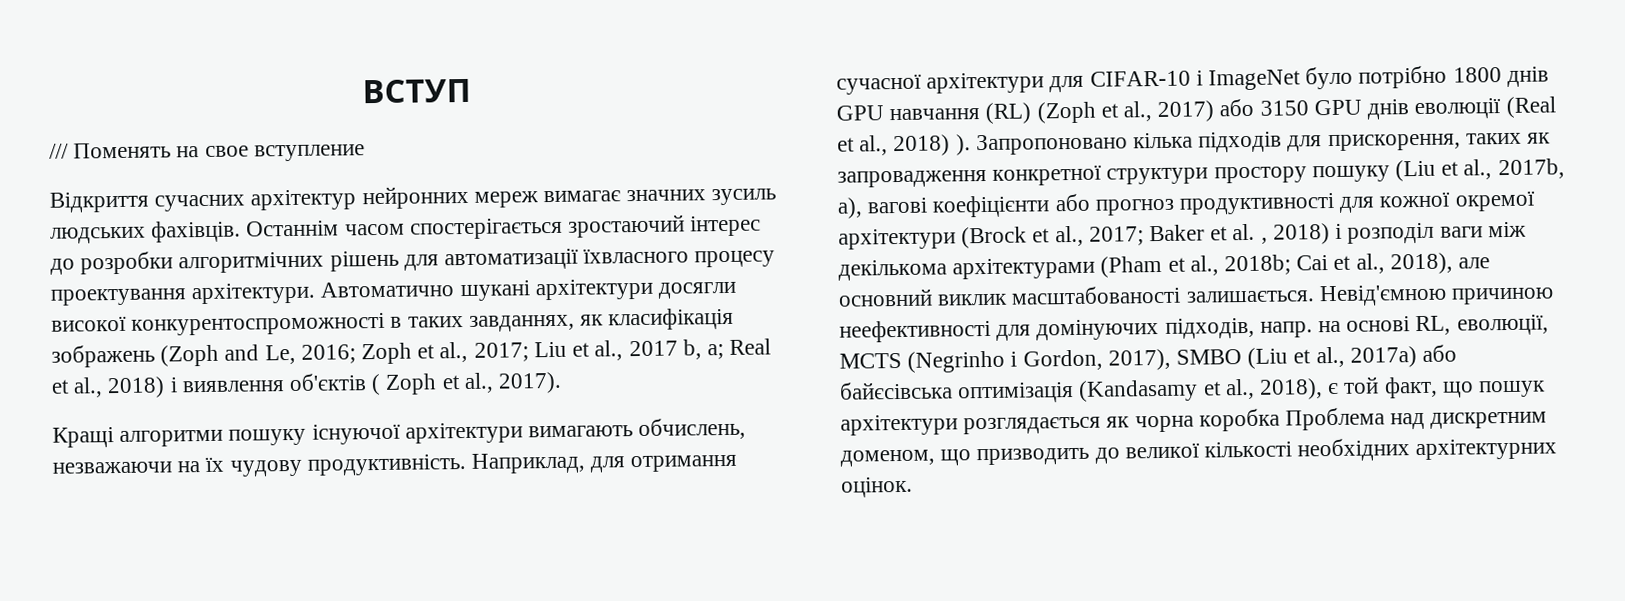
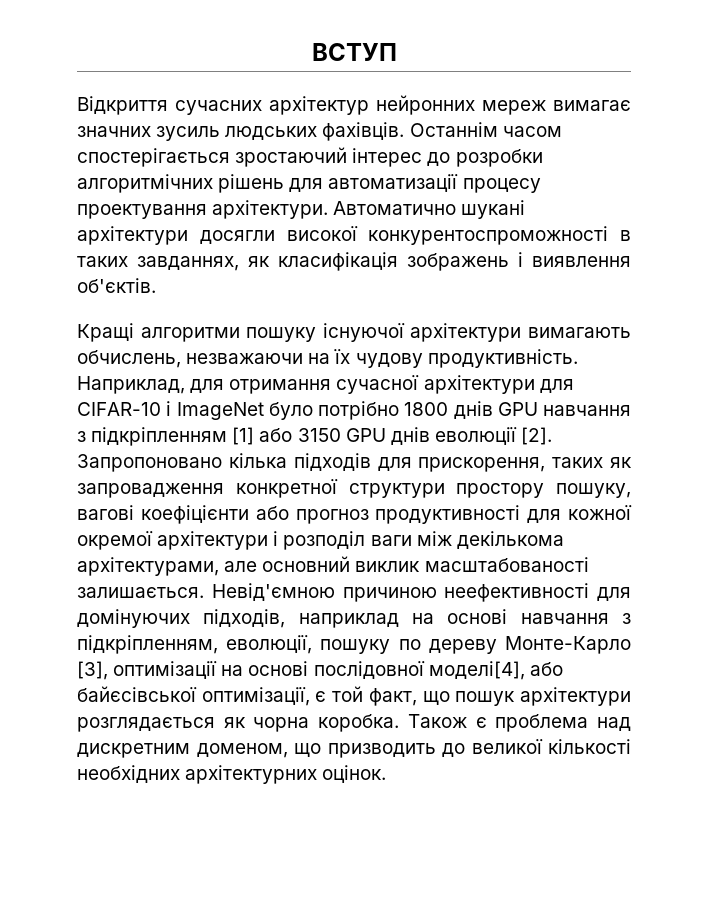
- /// Поменять на свое вступление
- Останнім часом спостерігається зростаючий інтерес до розробки алгоритмічних рішень для автоматизації їхвласного процесу проектування архітектури.
+ Останнім часом спостерігається зростаючий інтерес до розробки алгоритмічних рішень для автоматизації процесу проектування архітектури.
- Автоматично шукані архітектури досягли високої конкурентоспроможності в таких завданнях, як класифікація зображень (Zoph and Le, 2016; Zoph et al., 2017; Liu et al., 2017 b, a; Real et al., 2018) і виявлення об'єктів ( Zoph et al., 2017).
+ Автоматично шукані архітектури досягли високої конкурентоспроможності в таких завданнях, як класифікація зображень і виявлення об'єктів.
- Наприклад, для отримання сучасної архітектури для CIFAR-10 і ImageNet було потрібно 1800 днів GPU навчання (RL) (Zoph et al., 2017) або 3150 GPU днів еволюції (Real et al., 2018) ).
+ Наприклад, для отримання сучасної архітектури для CIFAR-10 і ImageNet було потрібно 1800 днів GPU навчання з підкріпленням [1] або 3150 GPU днів еволюції [2].
- Запропоновано кілька підходів для прискорення, таких як запровадження конкретної структури простору пошуку (Liu et al., 2017b, a), вагові коефіцієнти або прогноз продуктивності для кожної окремої архітектури (Brock et al., 2017; Baker et al. , 2018) і розподіл ваги між декількома архітектурами (Pham et al., 2018b; Cai et al., 2018), але основний виклик масштабованості залишається.
+ Запропоновано кілька підходів для прискорення, таких як запровадження конкретної структури простору пошуку, вагові коефіцієнти або прогноз продуктивності для кожної окремої архітектури і розподіл ваги між декількома архітектурами, але основний виклик масштабованості залишається.
- Невід'ємною причиною неефективності для домінуючих підходів, напр. на основі RL, еволюції, MCTS (Negrinho і Gordon, 2017), SMBO (Liu et al., 2017a) або байєсівська оптимізація (Kandasamy et al., 2018), є той факт, що пошук архітектури розглядається як чорна коробка Проблема над дискретним доменом, що призводить до великої кількості необхідних архітектурних оцінок.
+ Невід'ємною причиною неефективності для домінуючих підходів, наприклад на основі навчання з підкріпленням, еволюції, пошуку по дереву Монте-Карло [3], оптимізації на основі послідовної моделі[4], або байєсівської оптимізації, є той факт, що пошук архітектури розглядається як чорна коробка. Також є проблема над дискретним доменом, що призводить до великої кількості необхідних архітектурних оцінок.

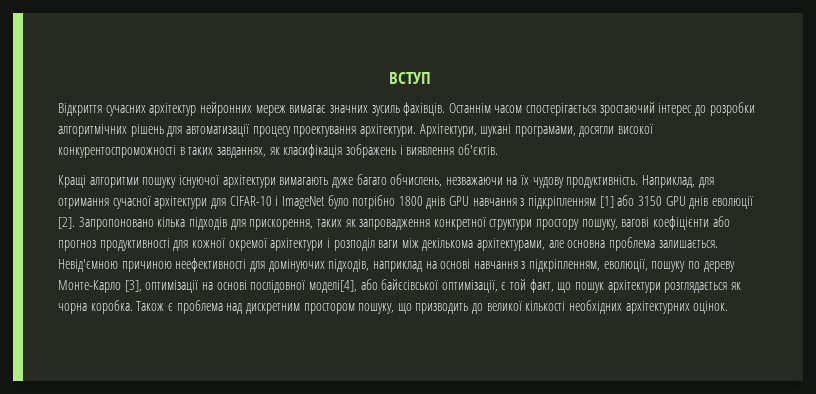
- Відкриття сучасних архітектур нейронних мереж вимагає значних зусиль людських фахівців.
+ Відкриття сучасних архітектур нейронних мереж вимагає значних зусиль фахівців.
- Автоматично шукані архітектури досягли високої конкурентоспроможності в таких завданнях, як класифікація зображень і виявлення об'єктів.
+ Архітектури, шукані програмами, досягли високої конкурентоспроможності в таких завданнях, як класифікація зображень і виявлення об'єктів.
- Кращі алгоритми пошуку існуючої архітектури вимагають обчислень, незважаючи на їх чудову продуктивність.
+ Кращі алгоритми пошуку існуючої архітектури вимагають дуже багато обчислень, незважаючи на їх чудову продуктивність.
- Запропоновано кілька підходів для прискорення, таких як запровадження конкретної структури простору пошуку, вагові коефіцієнти або прогноз продуктивності для кожної окремої архітектури і розподіл ваги між декількома архітектурами, але основний виклик масштабованості залишається.
+ Запропоновано кілька підходів для прискорення, таких як запровадження конкретної структури простору пошуку, вагові коефіцієнти або прогноз продуктивності для кожної окремої архітектури і розподіл ваги між декількома архітектурами, але основна проблема залишається.
- Також є проблема над дискретним доменом, що призводить до великої кількості необхідних архітектурних оцінок.
+ Також є проблема над дискретним простором пошуку, що призводить до великої кількості необхідних архітектурних оцінок.

